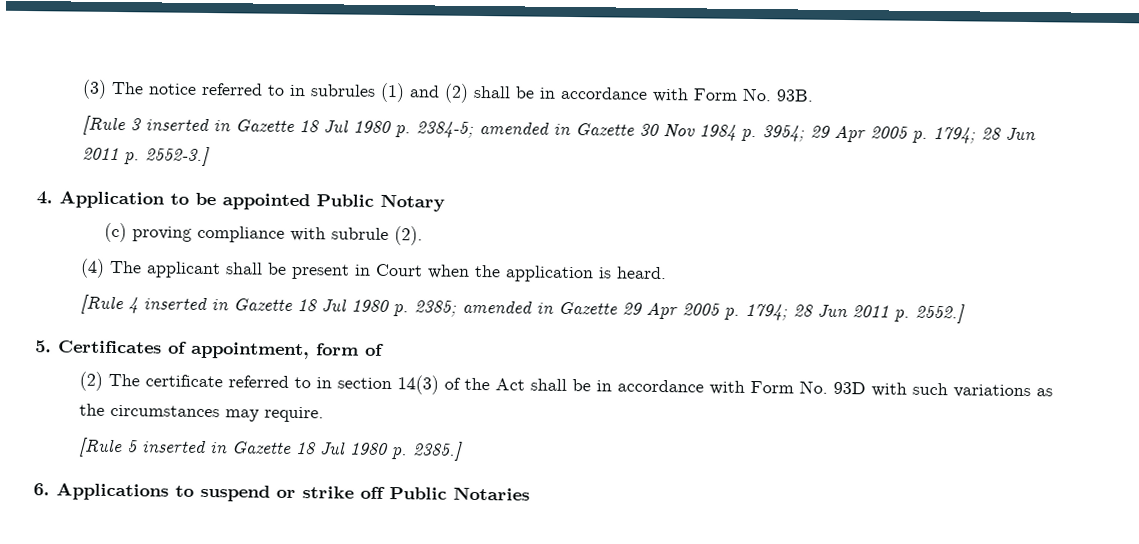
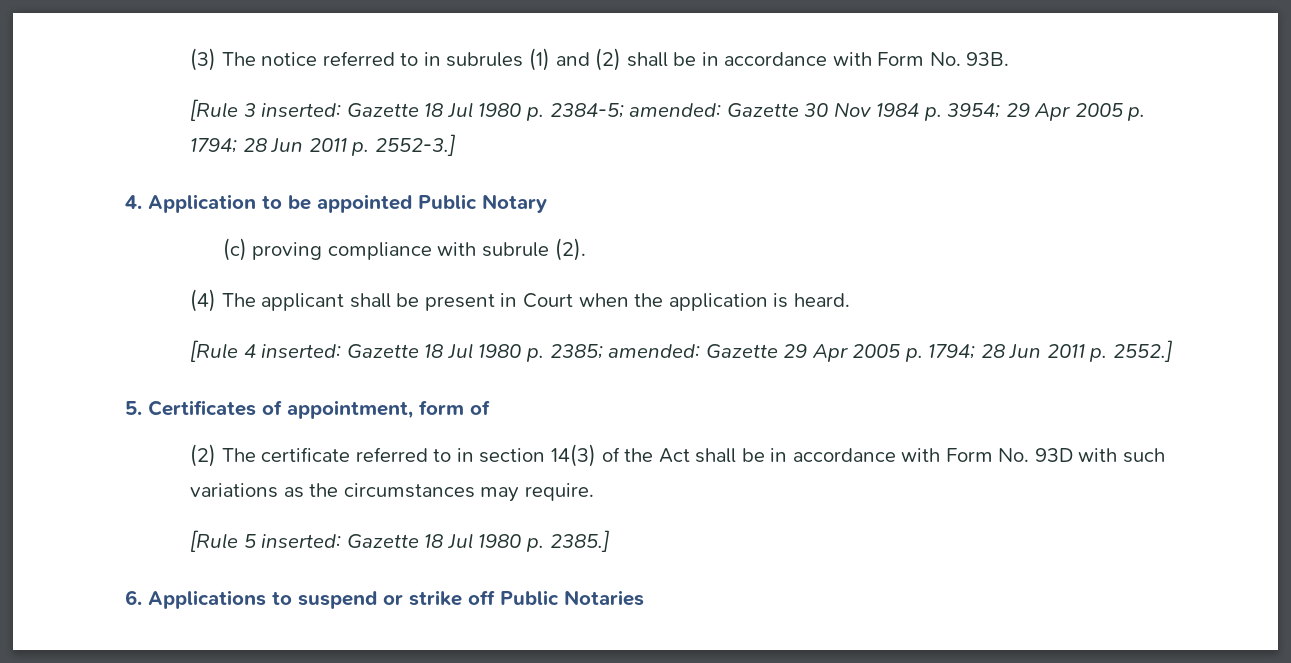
- [Rule 3 inserted in Gazette 18 Jul 1980 p. 2384-5; amended in Gazette 30 Nov 1984 p. 3954; 29 Apr 2005 p. 1794; 28 Jun 2011 p. 2552-3.]
+ [Rule 3 inserted: Gazette 18 Jul 1980 p. 2384-5; amended: Gazette 30 Nov 1984 p. 3954; 29 Apr 2005 p. 1794; 28 Jun 2011 p. 2552-3.]
- [Rule 4 inserted in Gazette 18 Jul 1980 p. 2385; amended in Gazette 29 Apr 2005 p. 1794; 28 Jun 2011 p. 2552.]
+ [Rule 4 inserted: Gazette 18 Jul 1980 p. 2385; amended: Gazette 29 Apr 2005 p. 1794; 28 Jun 2011 p. 2552.]
- [Rule 5 inserted in Gazette 18 Jul 1980 p. 2385.]
+ [Rule 5 inserted: Gazette 18 Jul 1980 p. 2385.]

